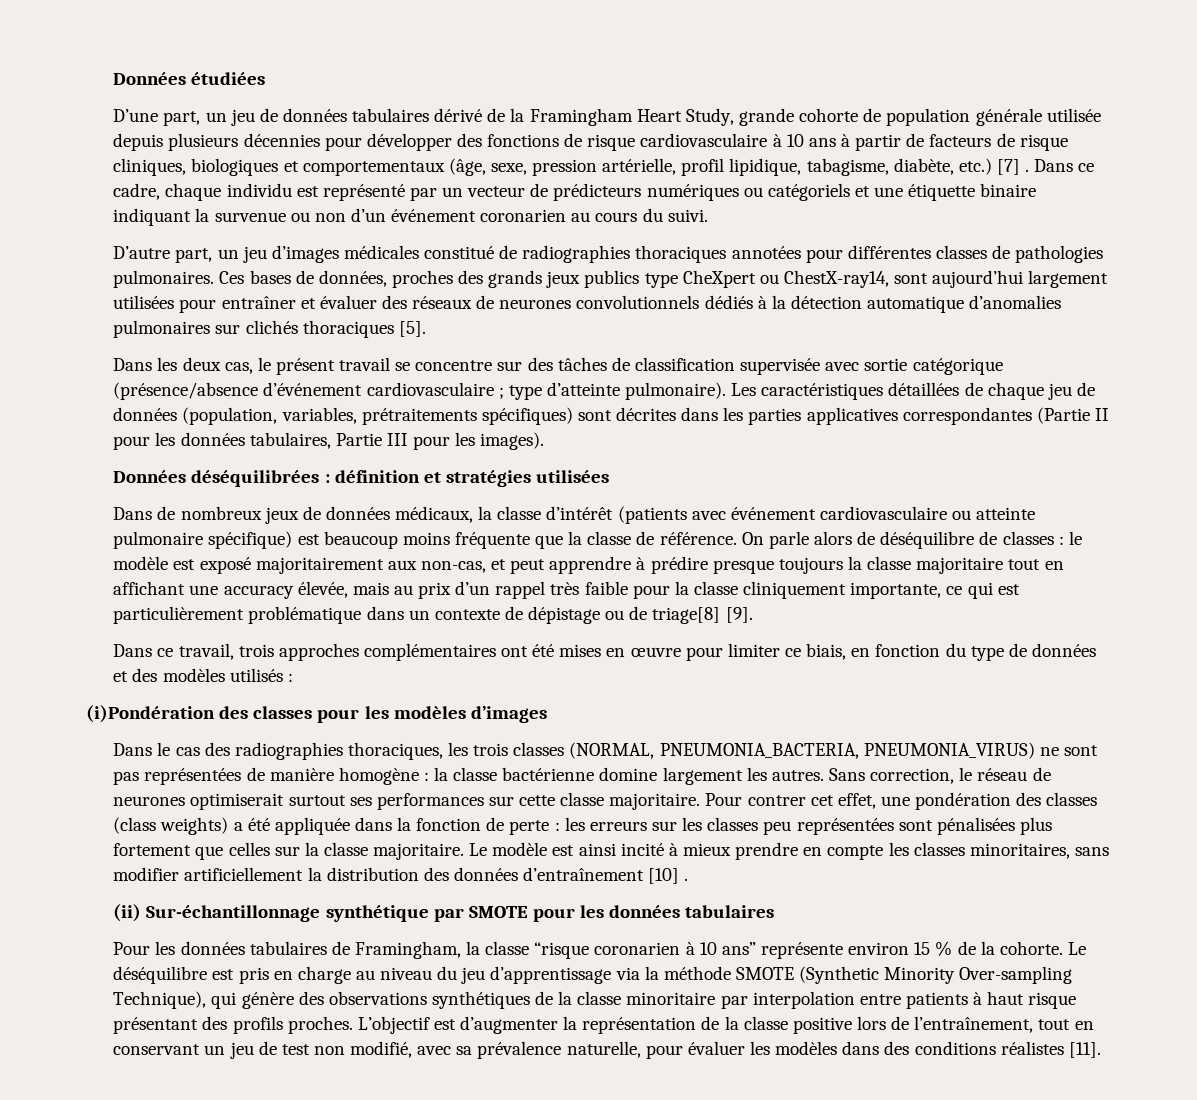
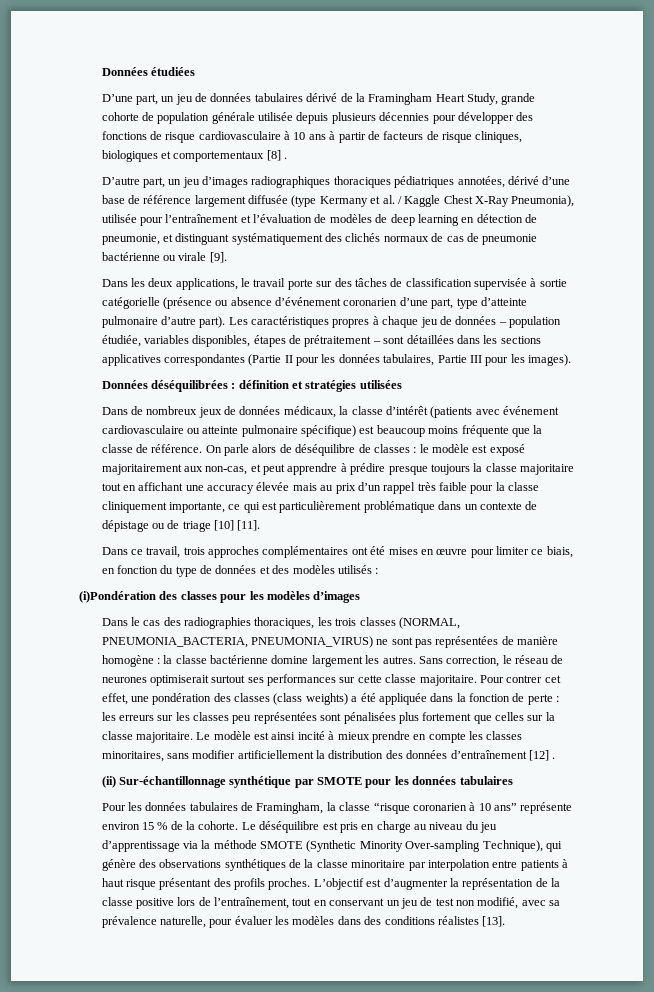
- D’une part, un jeu de données tabulaires dérivé de la Framingham Heart Study, grande cohorte de population générale utilisée depuis plusieurs décennies pour développer des fonctions de risque cardiovasculaire à 10 ans à partir de facteurs de risque cliniques, biologiques et comportementaux (âge, sexe, pression artérielle, profil lipidique, tabagisme, diabète, etc.) [7] . Dans ce cadre, chaque individu est représenté par un vecteur de prédicteurs numériques ou catégoriels et une étiquette binaire indiquant la survenue ou non d’un événement coronarien au cours du suivi.
+ D’une part, un jeu de données tabulaires dérivé de la Framingham Heart Study, grande cohorte de population générale utilisée depuis plusieurs décennies pour développer des fonctions de risque cardiovasculaire à 10 ans à partir de facteurs de risque cliniques, biologiques et comportementaux [8] .
- D’autre part, un jeu d’images médicales constitué de radiographies thoraciques annotées pour différentes classes de pathologies pulmonaires. Ces bases de données, proches des grands jeux publics type CheXpert ou ChestX-ray14, sont aujourd’hui largement utilisées pour entraîner et évaluer des réseaux de neurones convolutionnels dédiés à la détection automatique d’anomalies pulmonaires sur clichés thoraciques [5].
- Dans les deux cas, le présent travail se concentre sur des tâches de classification supervisée avec sortie catégorique (présence/absence d’événement cardiovasculaire ; type d’atteinte pulmonaire). Les caractéristiques détaillées de chaque jeu de données (population, variables, prétraitements spécifiques) sont décrites dans les parties applicatives correspondantes (Partie II pour les données tabulaires, Partie III pour les images).
+ D’autre part, un jeu d’images radiographiques thoraciques pédiatriques annotées, dérivé d’une base de référence largement diffusée (type Kermany et al. / Kaggle Chest X-Ray Pneumonia), utilisée pour l’entraînement et l’évaluation de modèles de deep learning en détection de pneumonie, et distinguant systématiquement des clichés normaux de cas de pneumonie bactérienne ou virale [9].
+ Dans les deux applications, le travail porte sur des tâches de classification supervisée à sortie catégorielle (présence ou absence d’événement coronarien d’une part, type d’atteinte pulmonaire d’autre part). Les caractéristiques propres à chaque jeu de données – population étudiée, variables disponibles, étapes de prétraitement – sont détaillées dans les sections applicatives correspondantes (Partie II pour les données tabulaires, Partie III pour les images).
- On parle alors de déséquilibre de classes : le modèle est exposé majoritairement aux non-cas, et peut apprendre à prédire presque toujours la classe majoritaire tout en affichant une accuracy élevée, mais au prix d’un rappel très faible pour la classe cliniquement importante, ce qui est particulièrement problématique dans un contexte de dépistage ou de triage[8] [9].
+ On parle alors de déséquilibre de classes : le modèle est exposé majoritairement aux non-cas, et peut apprendre à prédire presque toujours la classe majoritaire tout en affichant une accuracy élevée mais au prix d’un rappel très faible pour la classe cliniquement importante, ce qui est particulièrement problématique dans un contexte de dépistage ou de triage [10] [11].
- Le modèle est ainsi incité à mieux prendre en compte les classes minoritaires, sans modifier artificiellement la distribution des données d’entraînement [10] .
+ Le modèle est ainsi incité à mieux prendre en compte les classes minoritaires, sans modifier artificiellement la distribution des données d’entraînement [12] .
- L’objectif est d’augmenter la représentation de la classe positive lors de l’entraînement, tout en conservant un jeu de test non modifié, avec sa prévalence naturelle, pour évaluer les modèles dans des conditions réalistes [11].
+ L’objectif est d’augmenter la représentation de la classe positive lors de l’entraînement, tout en conservant un jeu de test non modifié, avec sa prévalence naturelle, pour évaluer les modèles dans des conditions réalistes [13].

